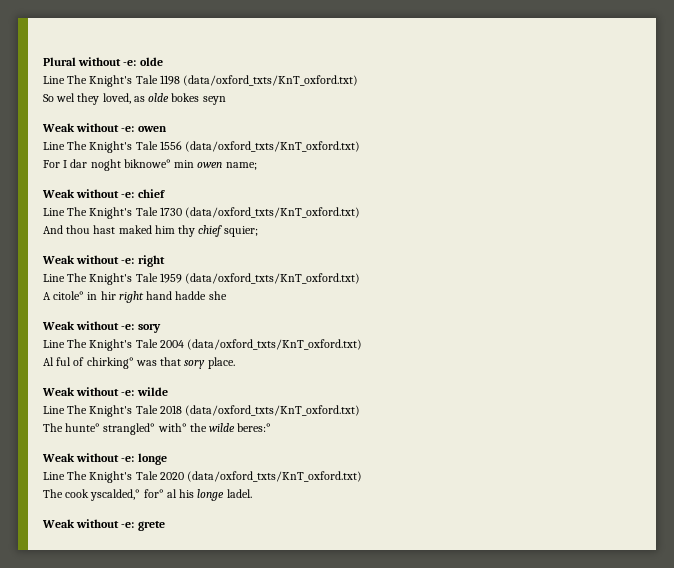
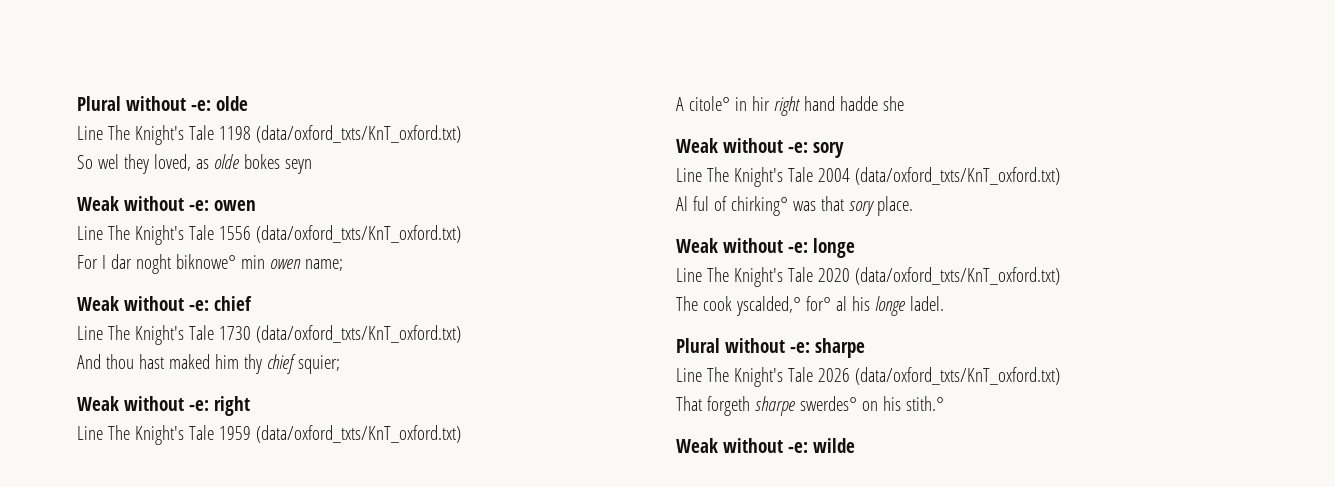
- Weak without -e: wilde
- Line The Knight's Tale 2018 (data/oxford_txts/KnT_oxford.txt)
- The hunte° strangled° with° the wilde beres:°
- Weak without -e: grete
+ Plural without -e: sharpe
+ Line The Knight's Tale 2026 (data/oxford_txts/KnT_oxford.txt)
+ That forgeth sharpe swerdes° on his stith.°
+ Weak without -e: wilde

